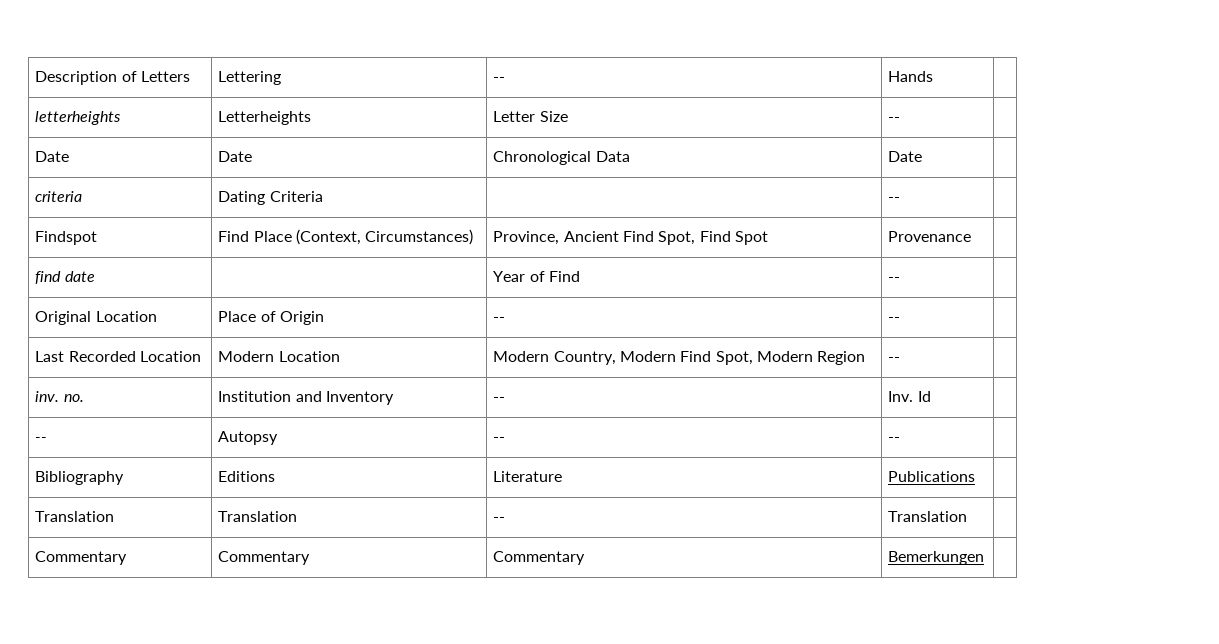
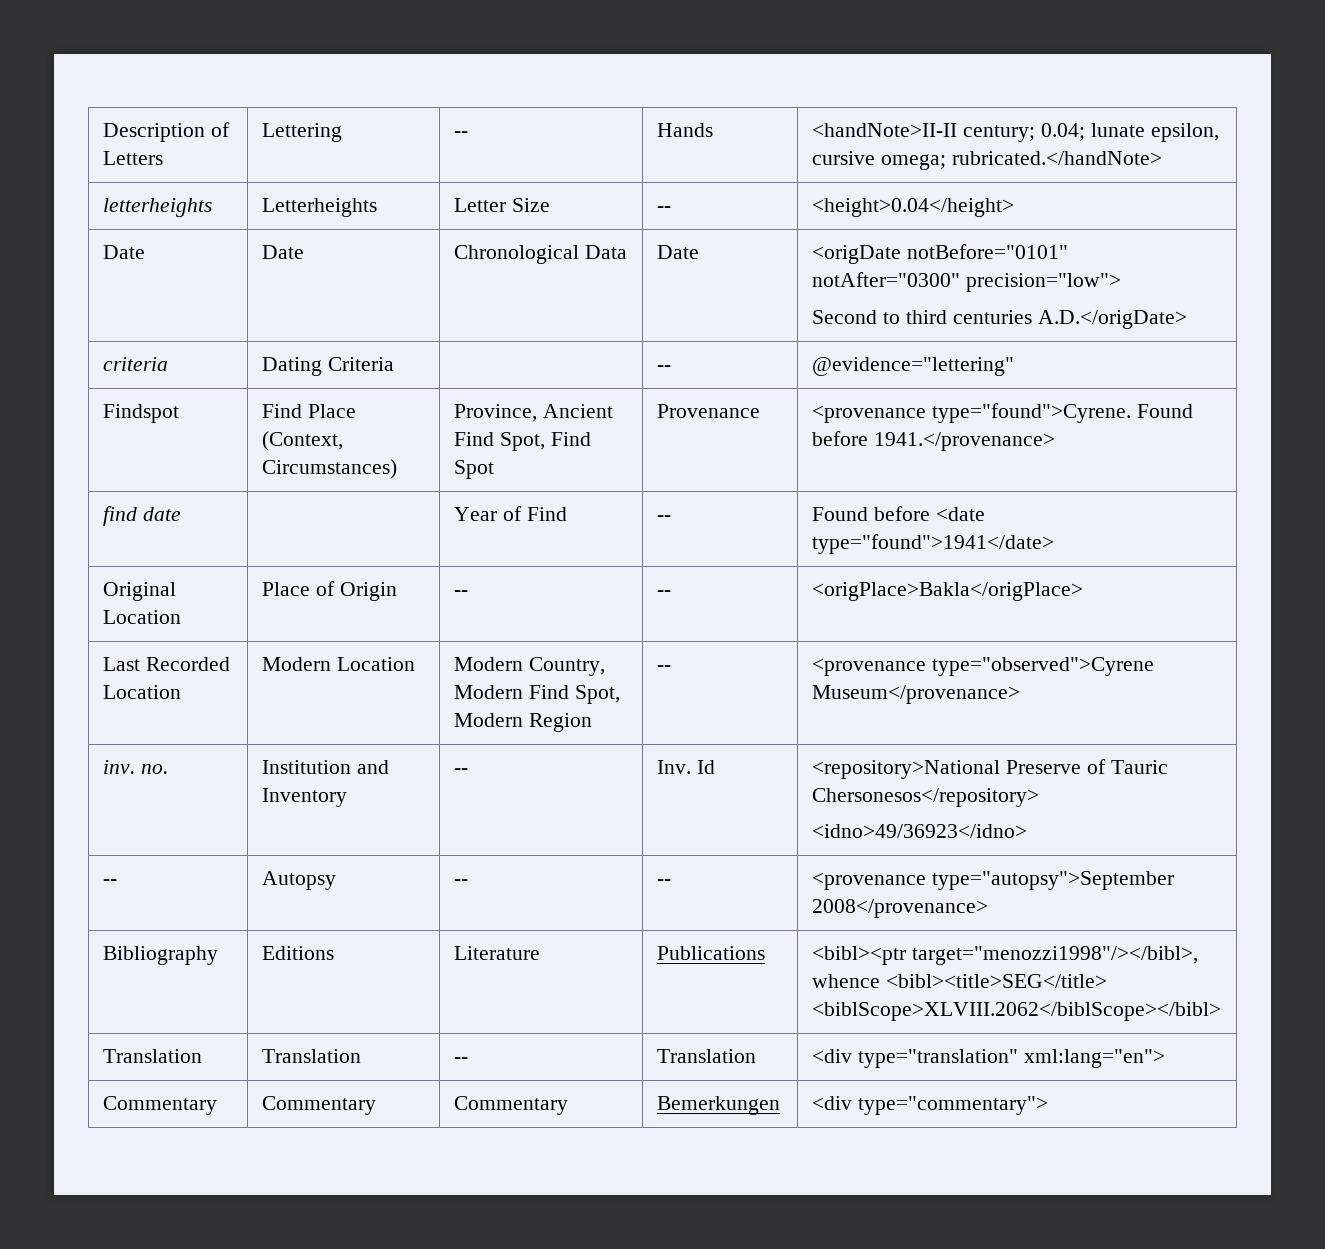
- Description of Letters | Lettering | -- | Hands |
+ Description of Letters | Lettering | -- | Hands | <handNote>II-II century; 0.04; lunate epsilon, cursive omega; rubricated.</handNote>
- letterheights | Letterheights | Letter Size | -- |
+ letterheights | Letterheights | Letter Size | -- | <height>0.04</height>
- Date | Date | Chronological Data | Date |
+ Date | Date | Chronological Data | Date | <origDate notBefore="0101" notAfter="0300" precision="low">
+ Second to third centuries A.D.</origDate>
- criteria | Dating Criteria | | -- |
+ criteria | Dating Criteria | | -- | @evidence="lettering"
- Findspot | Find Place (Context, Circumstances) | Province, Ancient Find Spot, Find Spot | Provenance |
+ Findspot | Find Place (Context, Circumstances) | Province, Ancient Find Spot, Find Spot | Provenance | <provenance type="found">Cyrene. Found before 1941.</provenance>
- find date | | Year of Find | -- |
+ find date | | Year of Find | -- | Found before <date type="found">1941</date>
- Original Location | Place of Origin | -- | -- |
+ Original Location | Place of Origin | -- | -- | <origPlace>Bakla</origPlace>
- Last Recorded Location | Modern Location | Modern Country, Modern Find Spot, Modern Region | -- |
+ Last Recorded Location | Modern Location | Modern Country, Modern Find Spot, Modern Region | -- | <provenance type="observed">Cyrene Museum</provenance>
- inv. no. | Institution and Inventory | -- | Inv. Id |
+ inv. no. | Institution and Inventory | -- | Inv. Id | <repository>National Preserve of Tauric Chersonesos</repository>
+ <idno>49/36923</idno>
- -- | Autopsy | -- | -- |
+ -- | Autopsy | -- | -- | <provenance type="autopsy">September 2008</provenance>
- Bibliography | Editions | Literature | Publications |
+ Bibliography | Editions | Literature | Publications | <bibl><ptr target="menozzi1998"/></bibl>, whence <bibl><title>SEG</title> <biblScope>XLVIII.2062</biblScope></bibl>
- Translation | Translation | -- | Translation |
+ Translation | Translation | -- | Translation | <div type="translation" xml:lang="en">
- Commentary | Commentary | Commentary | Bemerkungen |
+ Commentary | Commentary | Commentary | Bemerkungen | <div type="commentary">

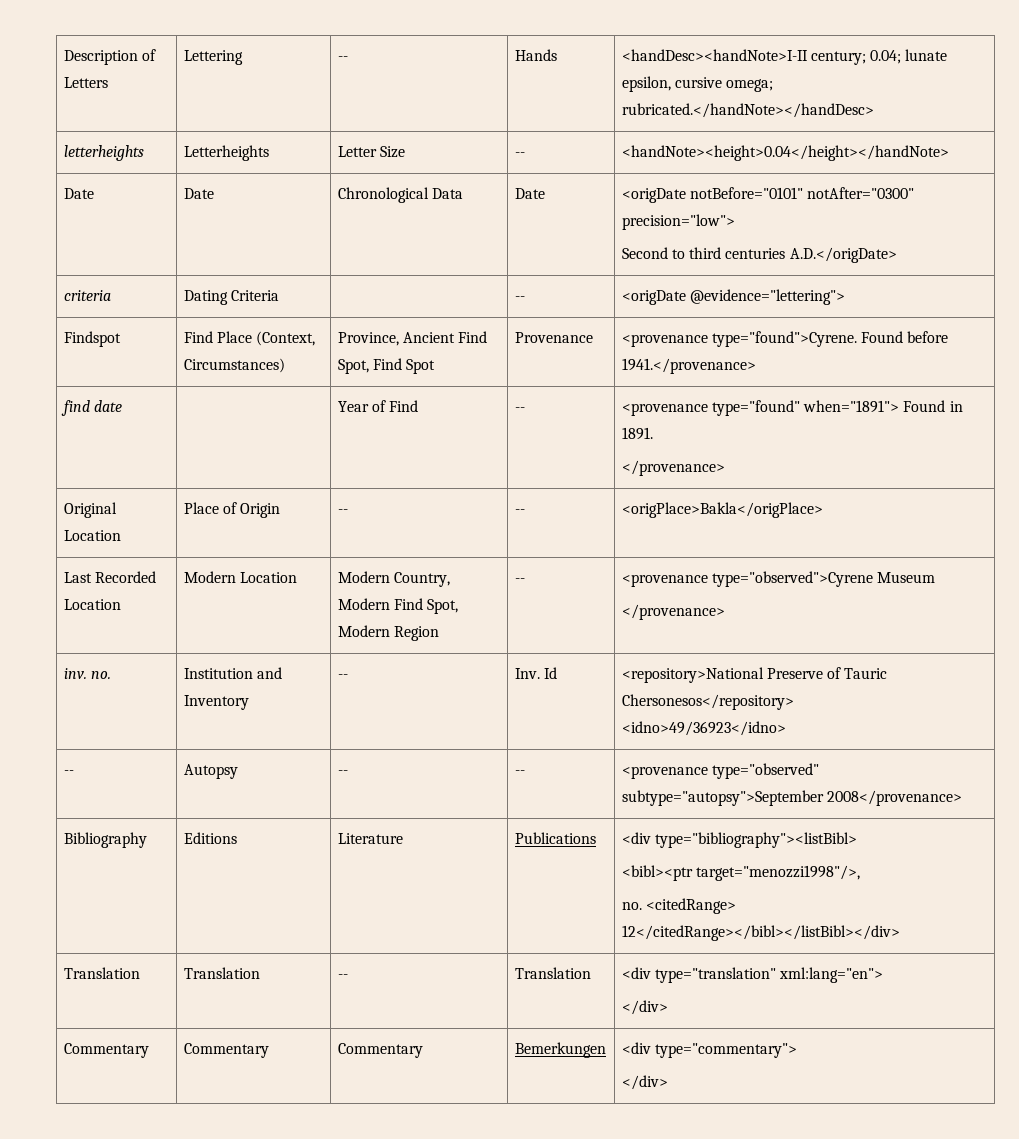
- Description of Letters | Lettering | -- | Hands | <handNote>II-II century; 0.04; lunate epsilon, cursive omega; rubricated.</handNote>
+ Description of Letters | Lettering | -- | Hands | <handDesc><handNote>I-II century; 0.04; lunate epsilon, cursive omega; rubricated.</handNote></handDesc>
- letterheights | Letterheights | Letter Size | -- | <height>0.04</height>
+ letterheights | Letterheights | Letter Size | -- | <handNote><height>0.04</height></handNote>
- criteria | Dating Criteria | | -- | @evidence="lettering"
+ criteria | Dating Criteria | | -- | <origDate @evidence="lettering">
- find date | | Year of Find | -- | Found before <date type="found">1941</date>
+ find date | | Year of Find | -- | <provenance type="found" when="1891"> Found in 1891.
+ </provenance>
- Last Recorded Location | Modern Location | Modern Country, Modern Find Spot, Modern Region | -- | <provenance type="observed">Cyrene Museum</provenance>
+ Last Recorded Location | Modern Location | Modern Country, Modern Find Spot, Modern Region | -- | <provenance type="observed">Cyrene Museum
+ </provenance>
- -- | Autopsy | -- | -- | <provenance type="autopsy">September 2008</provenance>
+ -- | Autopsy | -- | -- | <provenance type="observed" subtype="autopsy">September 2008</provenance>
- Bibliography | Editions | Literature | Publications | <bibl><ptr target="menozzi1998"/></bibl>, whence <bibl><title>SEG</title> <biblScope>XLVIII.2062</biblScope></bibl>
+ Bibliography | Editions | Literature | Publications | <div type="bibliography"><listBibl>
+ <bibl><ptr target="menozzi1998"/>,
+ no. <citedRange> 12</citedRange></bibl></listBibl></div>
  Translation | Translation | -- | Translation | <div type="translation" xml:lang="en">
+ </div>
  Commentary | Commentary | Commentary | Bemerkungen | <div type="commentary">
+ </div>

